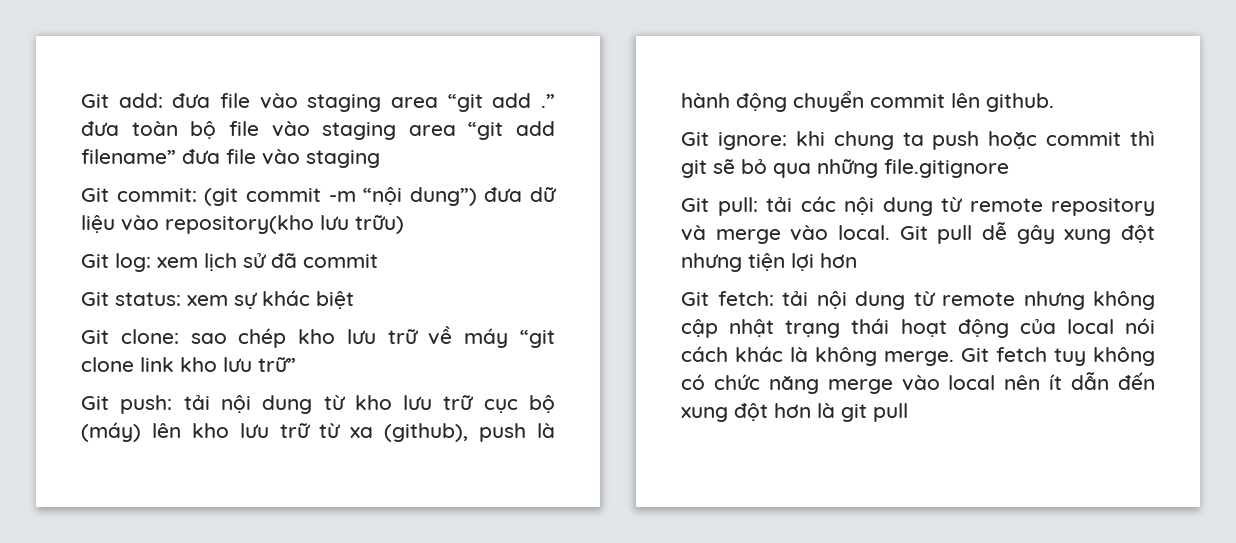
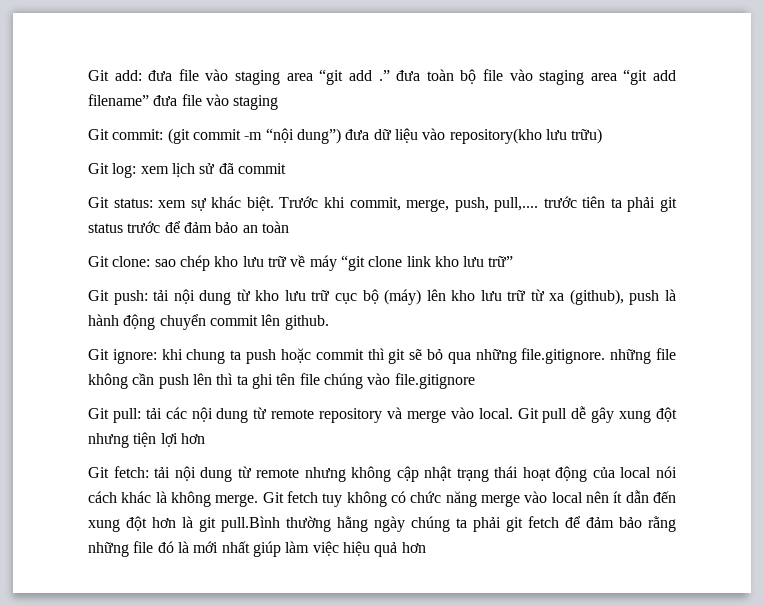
- Git status: xem sự khác biệt
+ Git status: xem sự khác biệt. Trước khi commit, merge, push, pull,.... trước tiên ta phải git status trước để đảm bảo an toàn
- Git ignore: khi chung ta push hoặc commit thì git sẽ bỏ qua những file.gitignore
+ Git ignore: khi chung ta push hoặc commit thì git sẽ bỏ qua những file.gitignore. những file không cần push lên thì ta ghi tên file chúng vào file.gitignore
- Git fetch tuy không có chức năng merge vào local nên ít dẫn đến xung đột hơn là git pull
+ Git fetch tuy không có chức năng merge vào local nên ít dẫn đến xung đột hơn là git pull.Bình thường hằng ngày chúng ta phải git fetch để đảm bảo rằng những file đó là mới nhất giúp làm việc hiệu quả hơn

